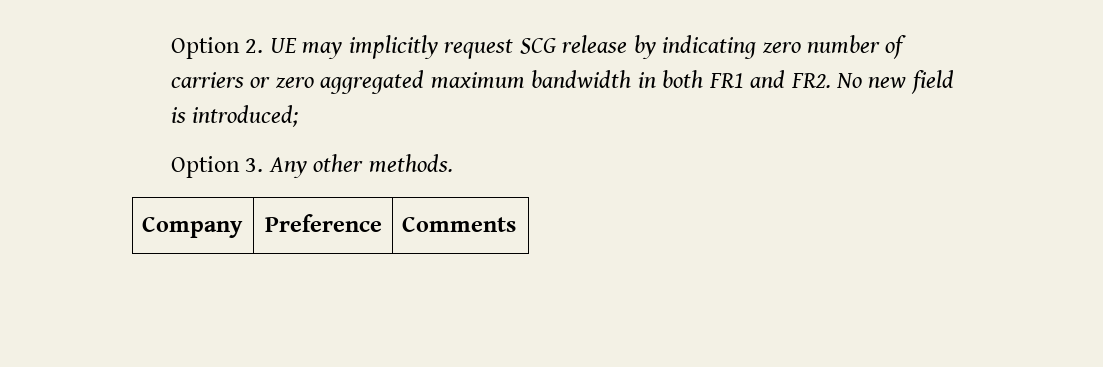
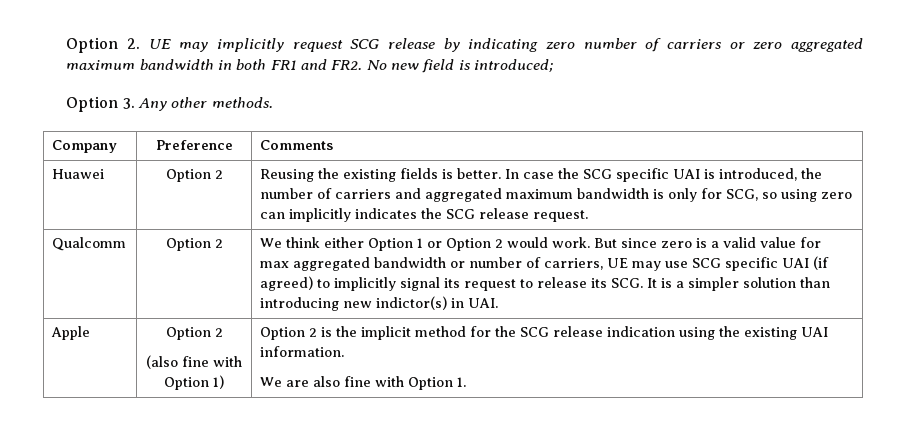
+ Huawei | Option 2 | Reusing the existing fields is better. In case the SCG specific UAI is introduced, the number of carriers and aggregated maximum bandwidth is only for SCG, so using zero can implicitly indicates the SCG release request.
+ Qualcomm | Option 2 | We think either Option 1 or Option 2 would work. But since zero is a valid value for max aggregated bandwidth or number of carriers, UE may use SCG specific UAI (if agreed) to implicitly signal its request to release its SCG. It is a simpler solution than introducing new indictor(s) in UAI.
+ Apple | Option 2
+ (also fine with Option 1) | Option 2 is the implicit method for the SCG release indication using the existing UAI information.
+ We are also fine with Option 1.

